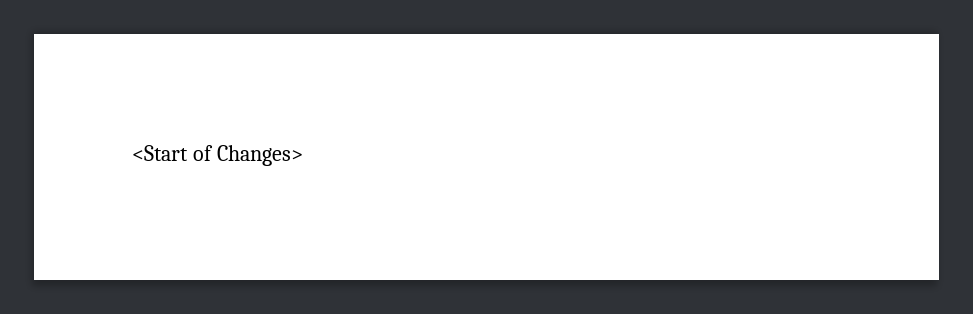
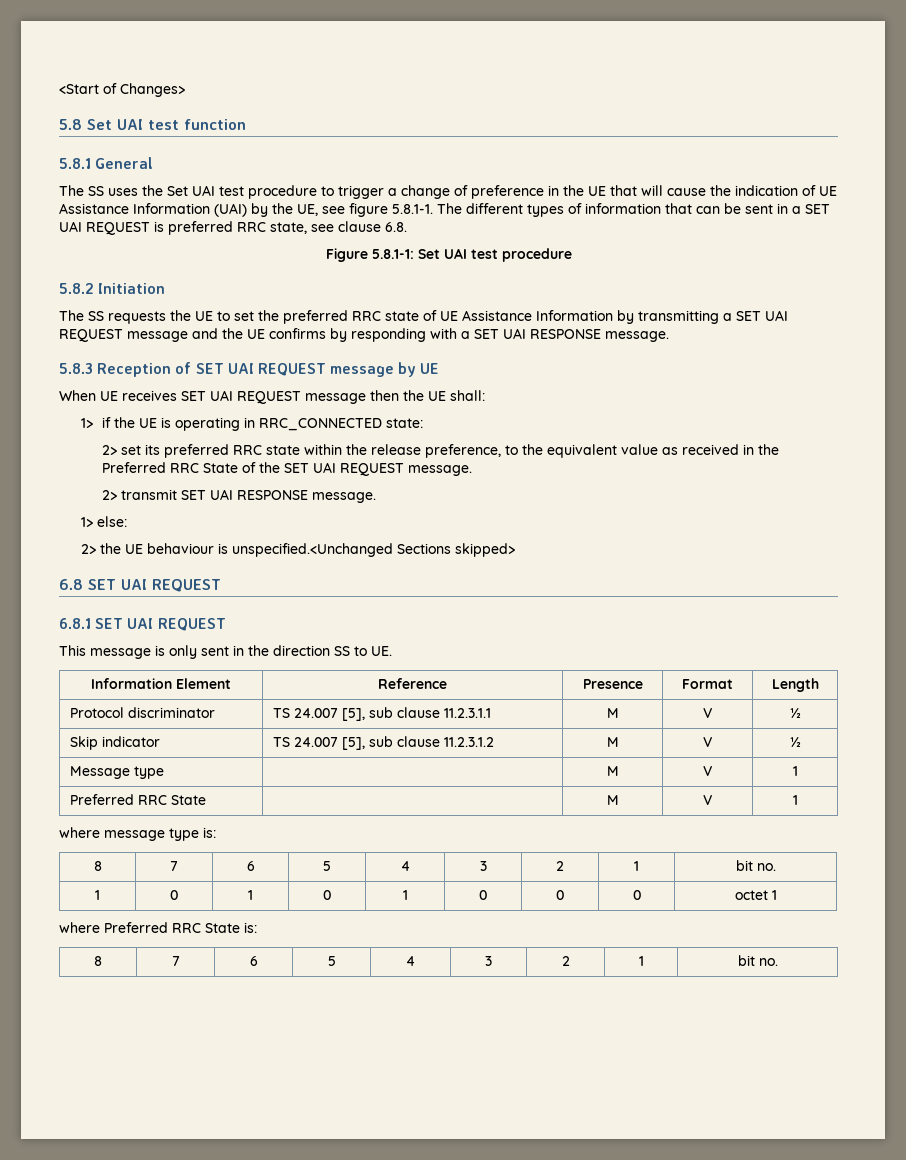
+ 5.8 Set UAI test function
+ 5.8.1 General
+ The SS uses the Set UAI test procedure to trigger a change of preference in the UE that will cause the indication of UE Assistance Information (UAI) by the UE, see figure 5.8.1-1. The different types of information that can be sent in a SET UAI REQUEST is preferred RRC state, see clause 6.8.
+ Figure 5.8.1-1: Set UAI test procedure
+ 5.8.2 Initiation
+ The SS requests the UE to set the preferred RRC state of UE Assistance Information by transmitting a SET UAI REQUEST message and the UE confirms by responding with a SET UAI RESPONSE message.
+ 5.8.3 Reception of SET UAI REQUEST message by UE
+ When UE receives SET UAI REQUEST message then the UE shall:
+ 1> if the UE is operating in RRC_CONNECTED state:
+ 2> set its preferred RRC state within the release preference, to the equivalent value as received in the Preferred RRC State of the SET UAI REQUEST message.
+ 2> transmit SET UAI RESPONSE message.
+ 1> else:
+ 2> the UE behaviour is unspecified.<Unchanged Sections skipped>
+ 6.8 SET UAI REQUEST
+ 6.8.1 SET UAI REQUEST
+ This message is only sent in the direction SS to UE.
+ Information Element | Reference | Presence | Format | Length
+ Protocol discriminator | TS 24.007 [5], sub clause 11.2.3.1.1 | M | V | ½
+ Skip indicator | TS 24.007 [5], sub clause 11.2.3.1.2 | M | V | ½
+ Message type | | M | V | 1
+ Preferred RRC State | | M | V | 1
+ where message type is:
+ 8 | 7 | 6 | 5 | 4 | 3 | 2 | 1 | bit no.
+ 1 | 0 | 1 | 0 | 1 | 0 | 0 | 0 | octet 1
+ where Preferred RRC State is:
+ 8 | 7 | 6 | 5 | 4 | 3 | 2 | 1 | bit no.

